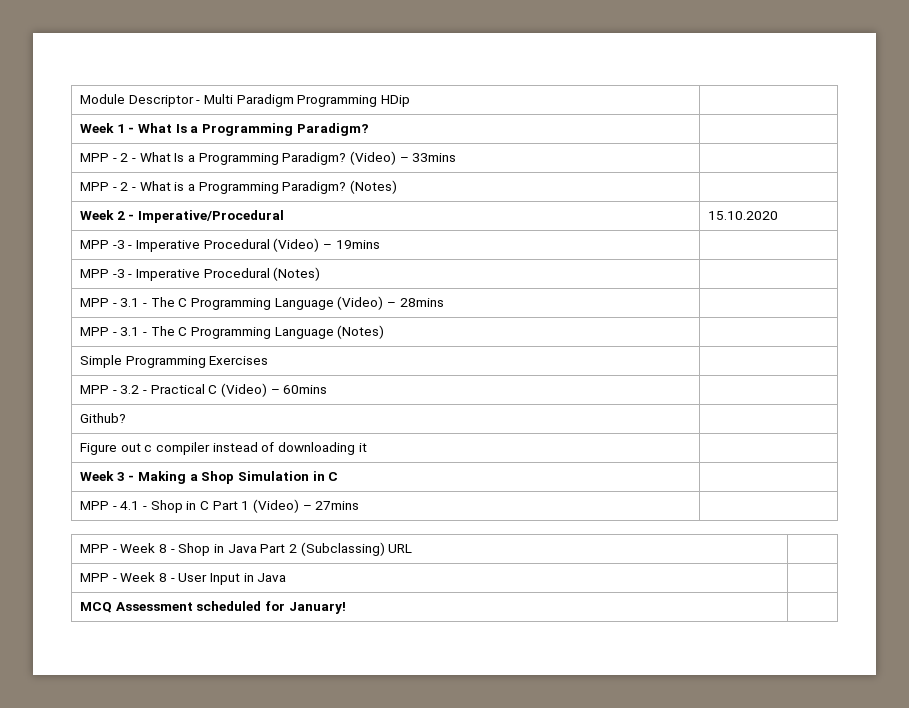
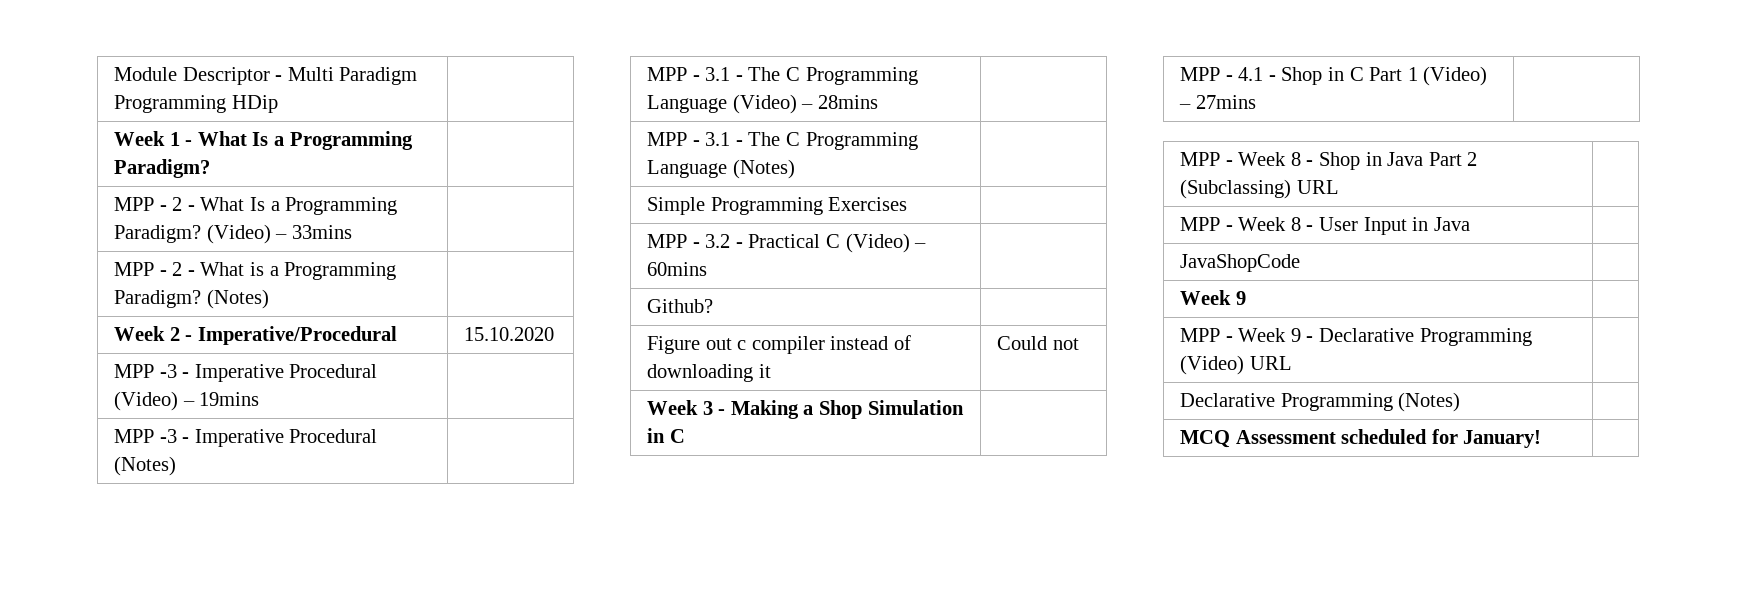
- Figure out c compiler instead of downloading it |
+ Figure out c compiler instead of downloading it | Could not
+ JavaShopCode |
+ Week 9 |
+ MPP - Week 9 - Declarative Programming (Video) URL |
+ Declarative Programming (Notes) |

